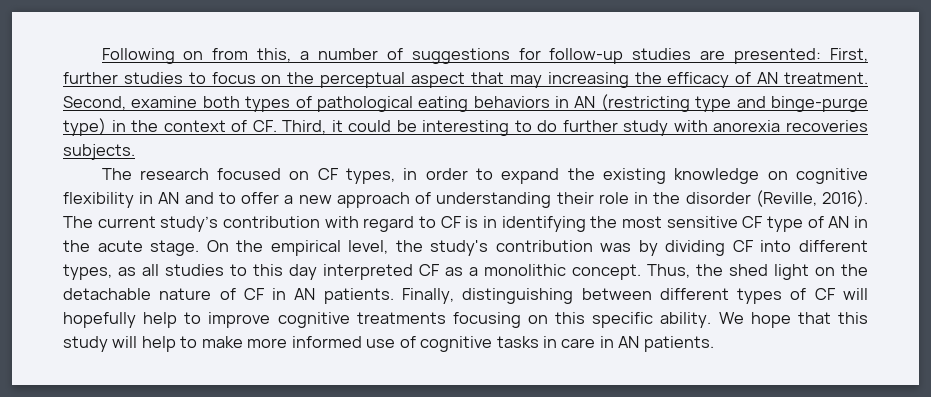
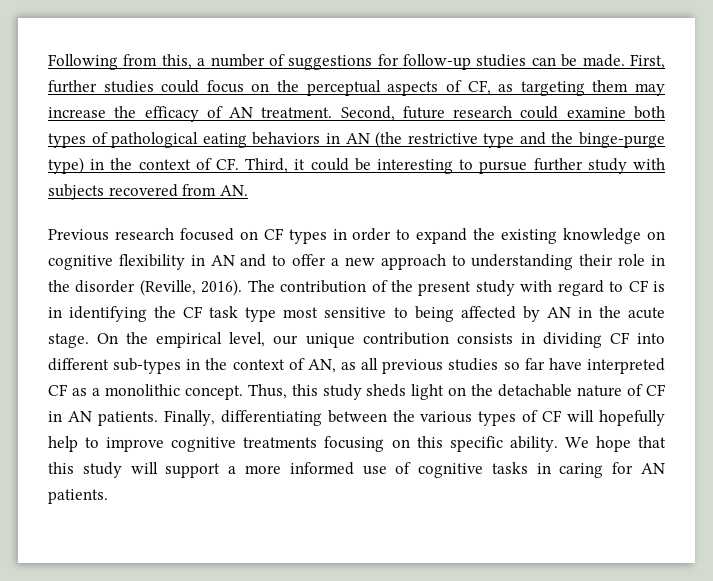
- Following on from this, a number of suggestions for follow-up studies are presented: First, further studies to focus on the perceptual aspect that may increasing the efficacy of AN treatment.
+ Following from this, a number of suggestions for follow-up studies can be made. First, further studies could focus on the perceptual aspects of CF, as targeting them may increase the efficacy of AN treatment.
- Second, examine both types of pathological eating behaviors in AN (restricting type and binge-purge type) in the context of CF. Third, it could be interesting to do further study with anorexia recoveries subjects.
- The research focused on CF types, in order to expand the existing knowledge on cognitive flexibility in AN and to offer a new approach of understanding their role in the disorder (Reville, 2016).
+ Second, future research could examine both types of pathological eating behaviors in AN (the restrictive type and the binge-purge type) in the context of CF. Third, it could be interesting to pursue further study with subjects recovered from AN.
+ Previous research focused on CF types in order to expand the existing knowledge on cognitive flexibility in AN and to offer a new approach to understanding their role in the disorder (Reville, 2016).
- The current study’s contribution with regard to CF is in identifying the most sensitive CF type of AN in the acute stage.
+ The contribution of the present study with regard to CF is in identifying the CF task type most sensitive to being affected by AN in the acute stage.
- On the empirical level, the study's contribution was by dividing CF into different types, as all studies to this day interpreted CF as a monolithic concept.
+ On the empirical level, our unique contribution consists in dividing CF into different sub-types in the context of AN, as all previous studies so far have interpreted CF as a monolithic concept.
- Thus, the shed light on the detachable nature of CF in AN patients.
+ Thus, this study sheds light on the detachable nature of CF in AN patients.
- Finally, distinguishing between different types of CF will hopefully help to improve cognitive treatments focusing on this specific ability.
+ Finally, differentiating between the various types of CF will hopefully help to improve cognitive treatments focusing on this specific ability.
- We hope that this study will help to make more informed use of cognitive tasks in care in AN patients.
+ We hope that this study will support a more informed use of cognitive tasks in caring for AN patients.

